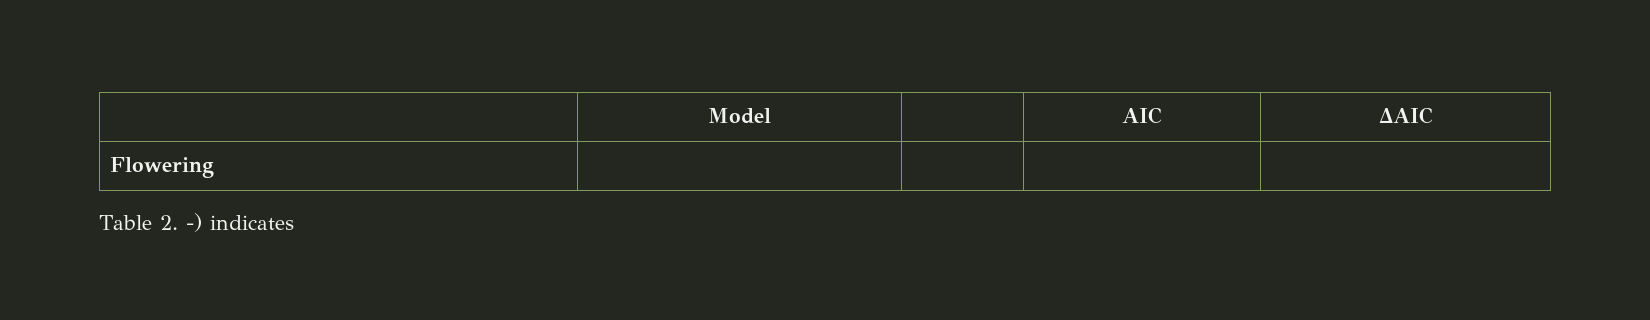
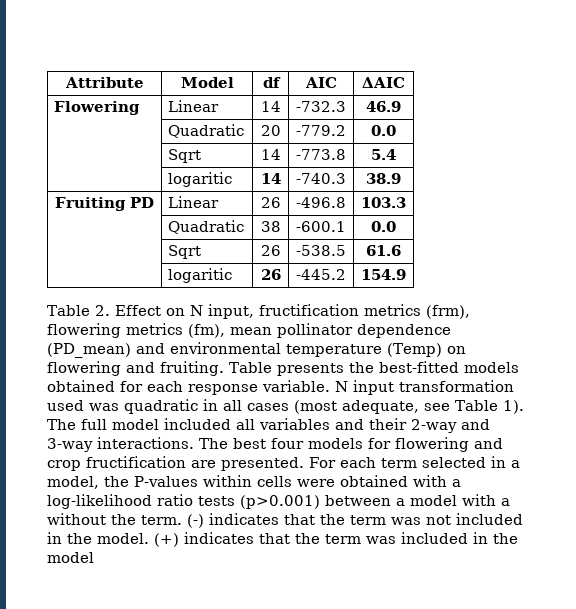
- | Model | | AIC | ΔAIC
+ Attribute | Model | df | AIC | ΔAIC
- Flowering | | | |
- Table 2. -) indicates
+ Flowering | Linear | 14 | -732.3 | 46.9
+ | Quadratic | 20 | -779.2 | 0.0
+ | Sqrt | 14 | -773.8 | 5.4
+ | logaritic | 14 | -740.3 | 38.9
+ Fruiting PD | Linear | 26 | -496.8 | 103.3
+ | Quadratic | 38 | -600.1 | 0.0
+ | Sqrt | 26 | -538.5 | 61.6
+ | logaritic | 26 | -445.2 | 154.9
+ Table 2. Effect on N input, fructification metrics (frm), flowering metrics (fm), mean pollinator dependence (PD_mean) and environmental temperature (Temp) on flowering and fruiting. Table presents the best-fitted models obtained for each response variable. N input transformation used was quadratic in all cases (most adequate, see Table 1). The full model included all variables and their 2-way and 3-way interactions. The best four models for flowering and crop fructification are presented. For each term selected in a model, the P-values within cells were obtained with a log-likelihood ratio tests (p>0.001) between a model with a without the term. (-) indicates that the term was not included in the model. (+) indicates that the term was included in the model

